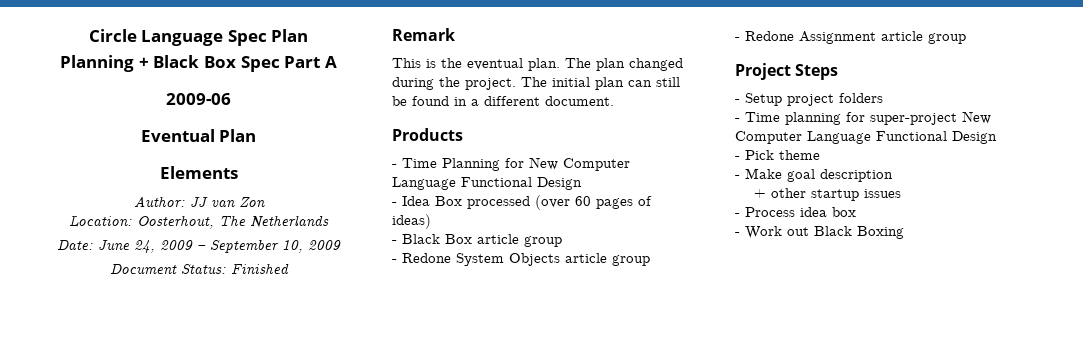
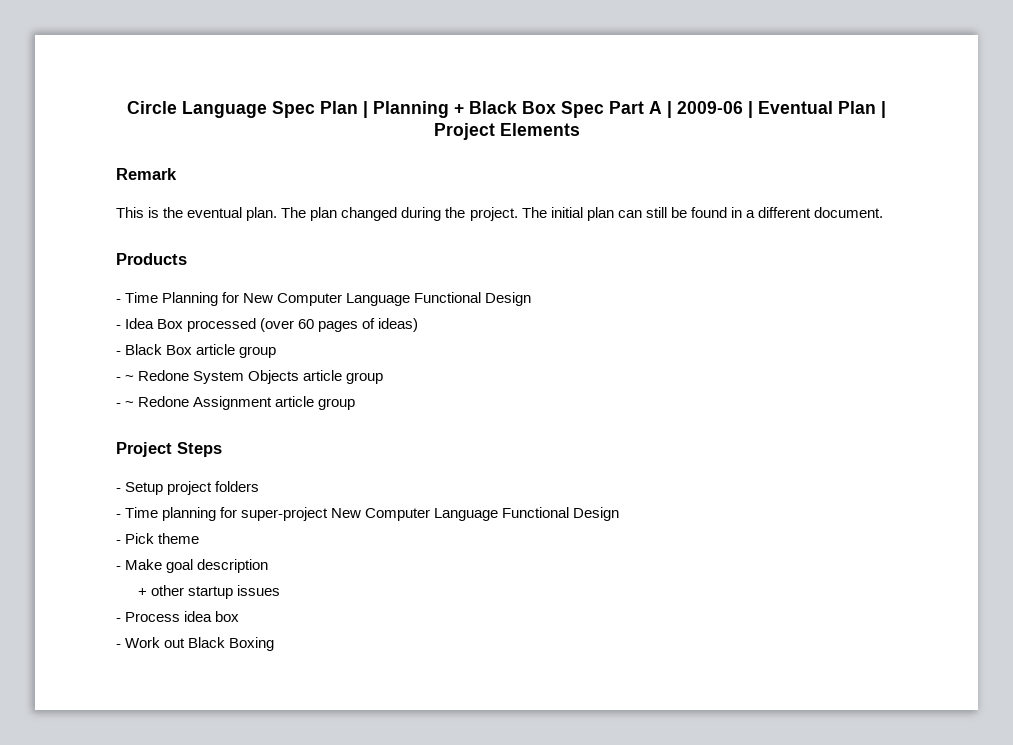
- Circle Language Spec Plan
- Planning + Black Box Spec Part A
- 2009-06
- Eventual Plan
- Elements
+ Circle Language Spec Plan | Planning + Black Box Spec Part A | 2009-06 | Eventual Plan | Project Elements
- Author: JJ van Zon
- Location: Oosterhout, The Netherlands
- Date: June 24, 2009 – September 10, 2009
- Document Status: Finished
- - Redone System Objects article group
+ - ~ Redone System Objects article group
- - Redone Assignment article group
+ - ~ Redone Assignment article group

